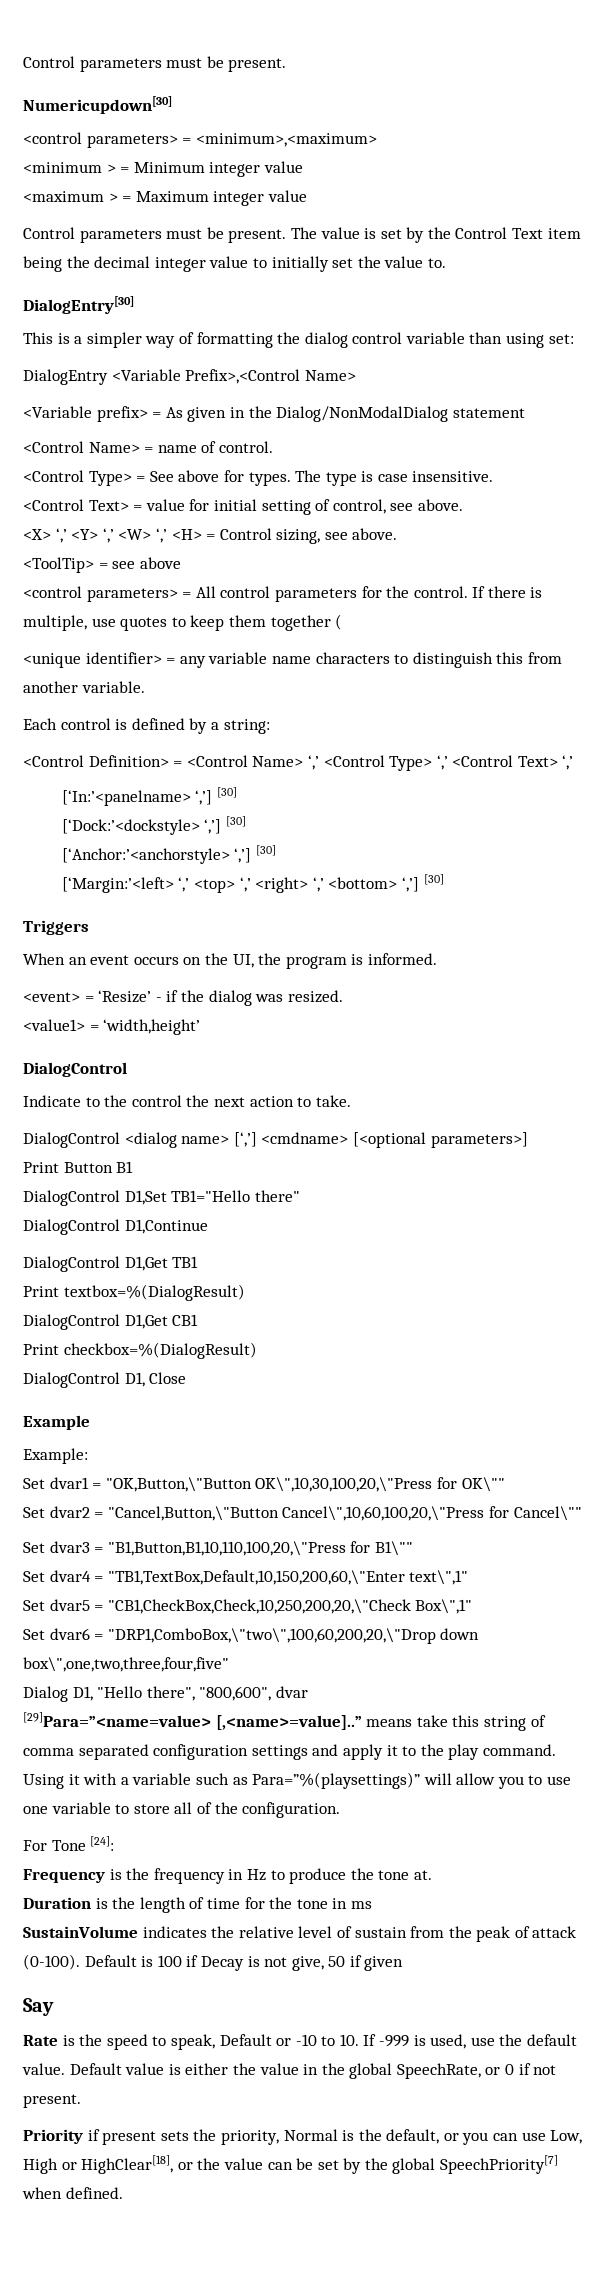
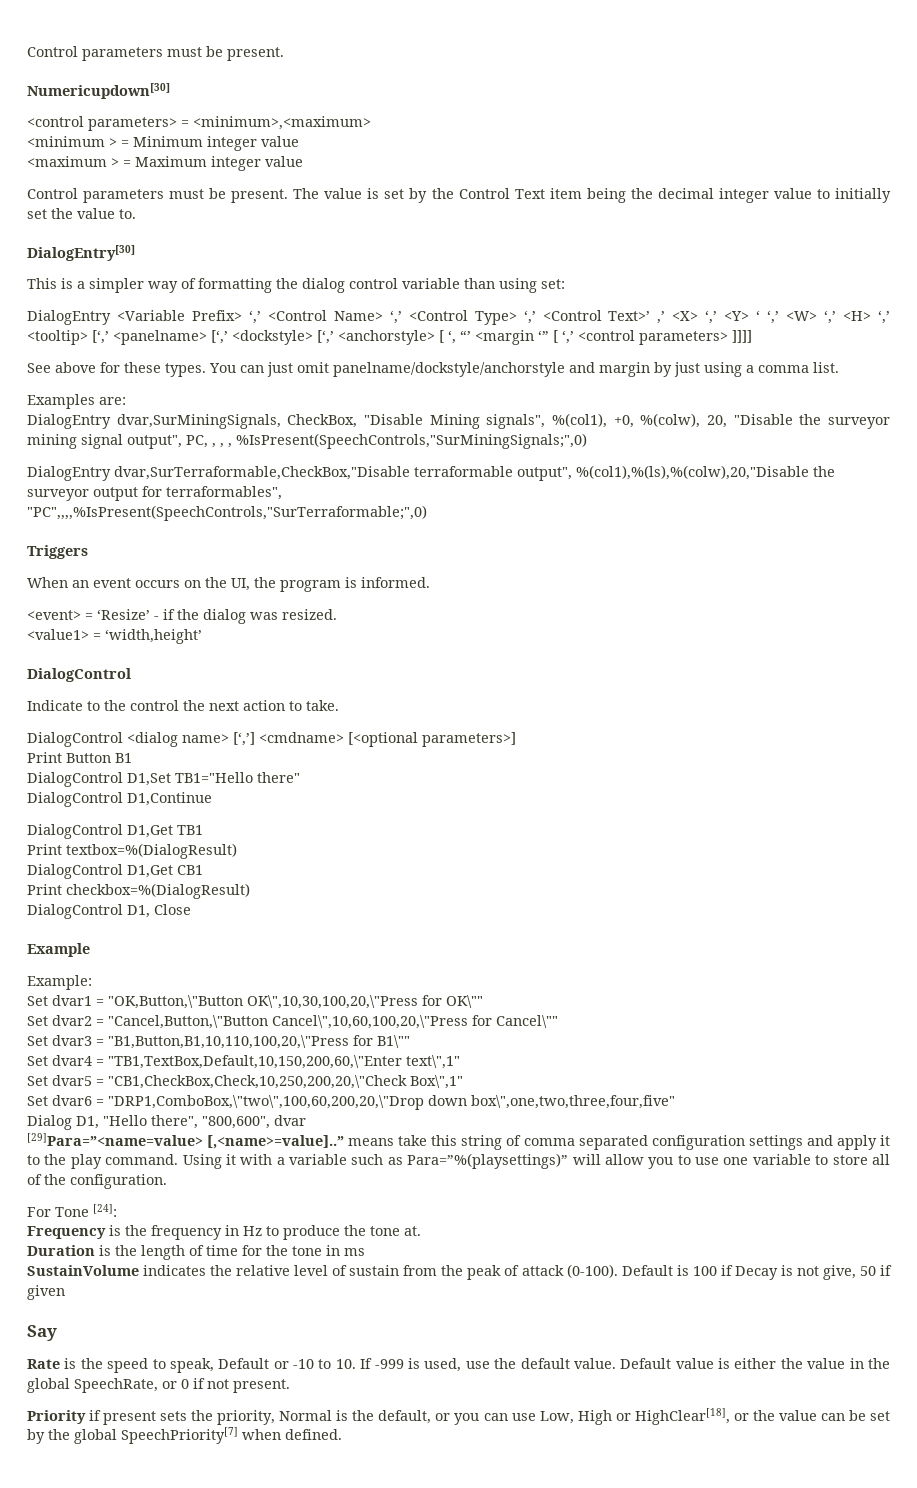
- DialogEntry <Variable Prefix>,<Control Name>
- <Variable prefix> = As given in the Dialog/NonModalDialog statement
- <Control Name> = name of control.
- <Control Type> = See above for types. The type is case insensitive.
- <Control Text> = value for initial setting of control, see above.
- <X> ‘,’ <Y> ‘,’ <W> ‘,’ <H> = Control sizing, see above.
- <ToolTip> = see above
- <control parameters> = All control parameters for the control. If there is multiple, use quotes to keep them together (
- <unique identifier> = any variable name characters to distinguish this from another variable.
- Each control is defined by a string:
- <Control Definition> = <Control Name> ‘,’ <Control Type> ‘,’ <Control Text> ‘,’
- [‘In:’<panelname> ‘,’] [30]
- [‘Dock:’<dockstyle> ‘,’] [30]
- [‘Anchor:’<anchorstyle> ‘,’] [30]
- [‘Margin:’<left> ‘,’ <top> ‘,’ <right> ‘,’ <bottom> ‘,’] [30]
+ DialogEntry <Variable Prefix> ‘,’ <Control Name> ‘,’ <Control Type> ‘,’ <Control Text>’ ,’ <X> ‘,’ <Y> ‘ ‘,’ <W> ‘,’ <H> ‘,’ <tooltip> [‘,’ <panelname> [‘,’ <dockstyle> [‘,’ <anchorstyle> [ ‘, “’ <margin ‘” [ ‘,’ <control parameters> ]]]]
+ See above for these types. You can just omit panelname/dockstyle/anchorstyle and margin by just using a comma list.
+ Examples are:
+ DialogEntry dvar,SurMiningSignals, CheckBox, "Disable Mining signals", %(col1), +0, %(colw), 20, "Disable the surveyor mining signal output", PC, , , , %IsPresent(SpeechControls,"SurMiningSignals;",0)
+ DialogEntry dvar,SurTerraformable,CheckBox,"Disable terraformable output", %(col1),%(ls),%(colw),20,"Disable the surveyor output for terraformables",
+ "PC",,,,%IsPresent(SpeechControls,"SurTerraformable;",0)

